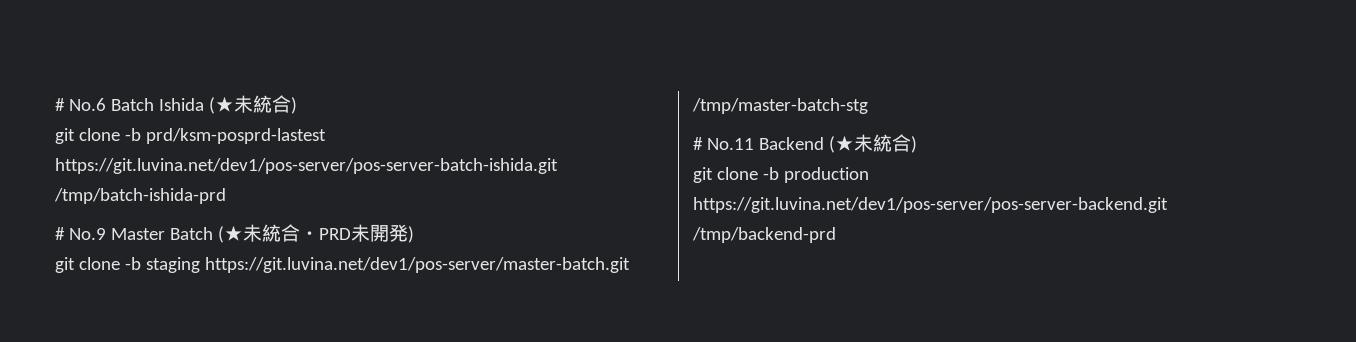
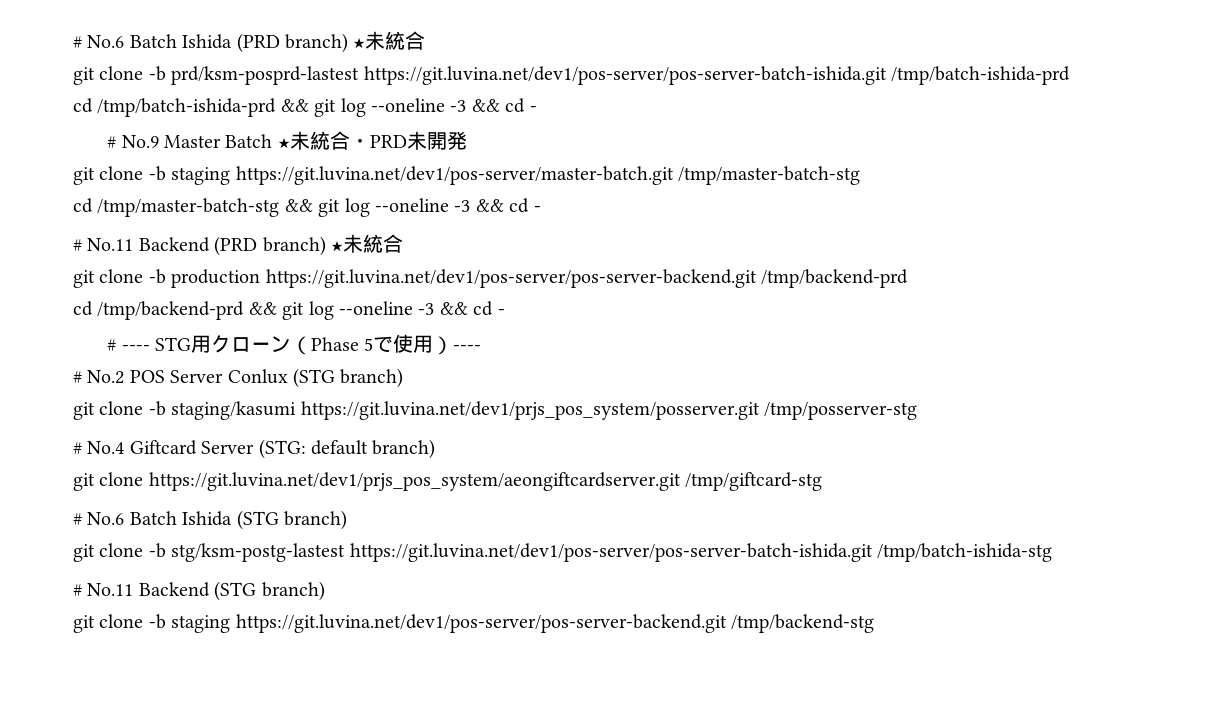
- # No.6 Batch Ishida (★未統合)
+ # No.6 Batch Ishida (PRD branch) ★未統合
+ cd /tmp/batch-ishida-prd && git log --oneline -3 && cd -
- # No.9 Master Batch (★未統合・PRD未開発)
+ # No.9 Master Batch ★未統合・PRD未開発
- # No.11 Backend (★未統合)
+ cd /tmp/master-batch-stg && git log --oneline -3 && cd -
+ # No.11 Backend (PRD branch) ★未統合
+ cd /tmp/backend-prd && git log --oneline -3 && cd -
+ # ---- STG用クローン（Phase 5で使用）----
+ # No.2 POS Server Conlux (STG branch)
+ git clone -b staging/kasumi https://git.luvina.net/dev1/prjs_pos_system/posserver.git /tmp/posserver-stg
+ # No.4 Giftcard Server (STG: default branch)
+ git clone https://git.luvina.net/dev1/prjs_pos_system/aeongiftcardserver.git /tmp/giftcard-stg
+ # No.6 Batch Ishida (STG branch)
+ git clone -b stg/ksm-postg-lastest https://git.luvina.net/dev1/pos-server/pos-server-batch-ishida.git /tmp/batch-ishida-stg
+ # No.11 Backend (STG branch)
+ git clone -b staging https://git.luvina.net/dev1/pos-server/pos-server-backend.git /tmp/backend-stg

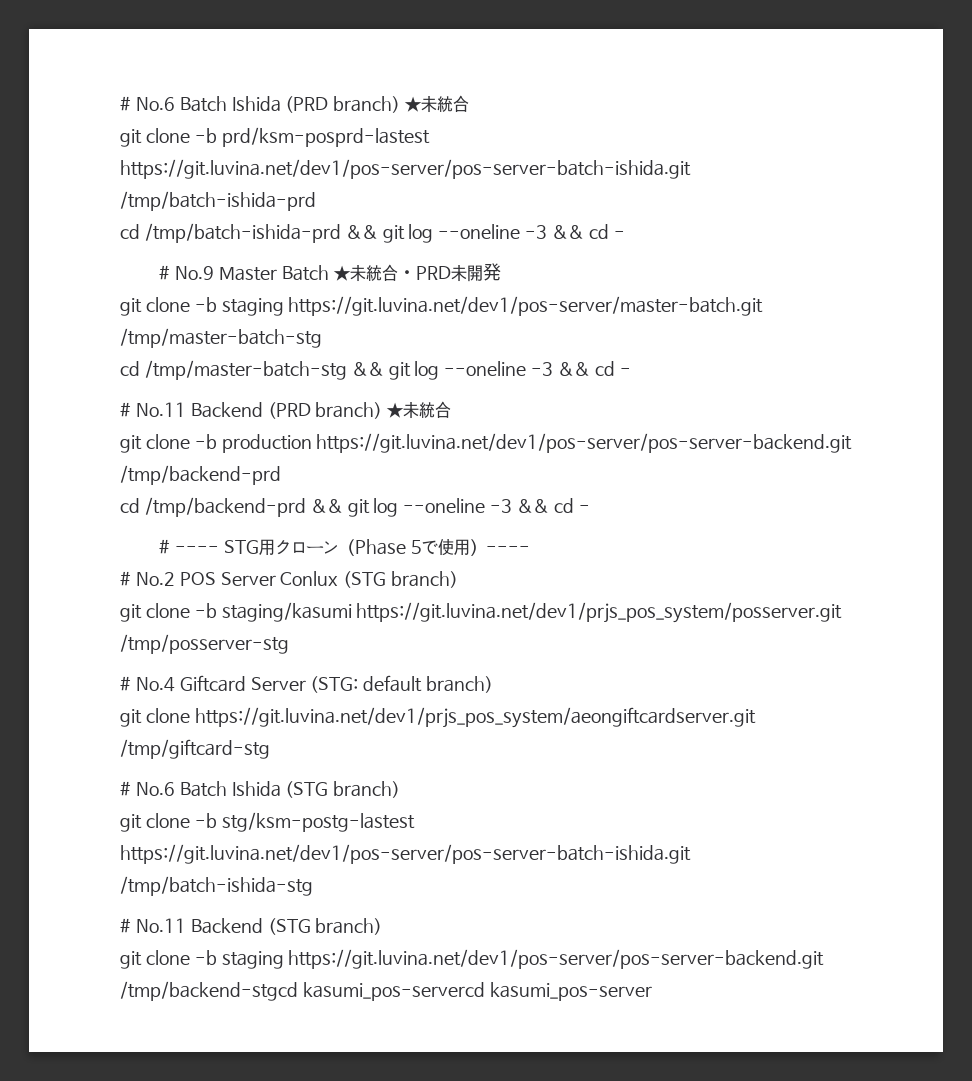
- git clone -b staging https://git.luvina.net/dev1/pos-server/pos-server-backend.git /tmp/backend-stg
+ git clone -b staging https://git.luvina.net/dev1/pos-server/pos-server-backend.git /tmp/backend-stgcd kasumi_pos-servercd kasumi_pos-server

